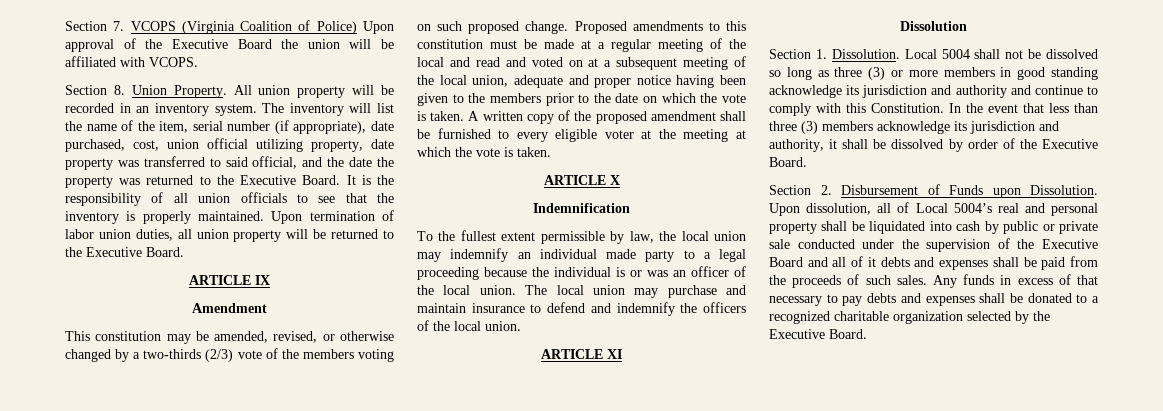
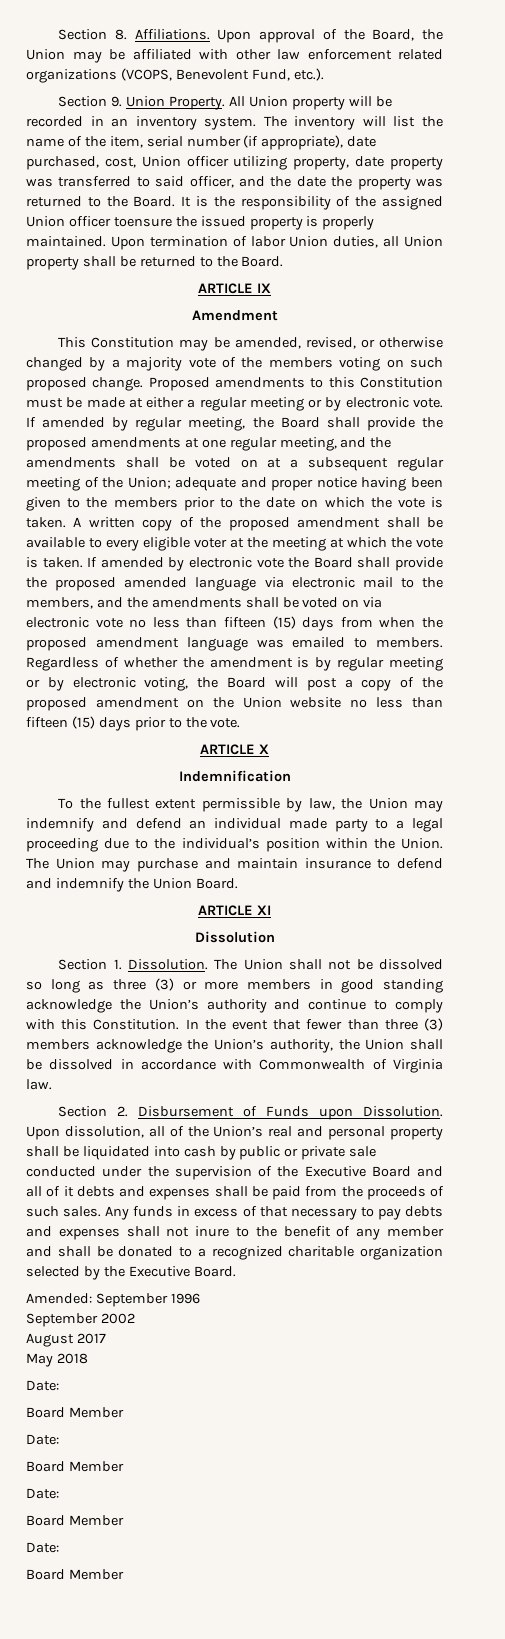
- Section 7. VCOPS (Virginia Coalition of Police) Upon approval of the Executive Board the union will be affiliated with VCOPS.
- Section 8. Union Property.
+ Section 8. Affiliations. Upon approval of the Board, the Union may be affiliated with other law enforcement related organizations (VCOPS, Benevolent Fund, etc.).
+ Section 9. Union Property.
- All union property will be recorded in an inventory system.
+ All Union property will be recorded in an inventory system.
- The inventory will list the name of the item, serial number (if appropriate), date purchased, cost, union official utilizing property, date property was transferred to said official, and the date the property was returned to the Executive Board.
+ The inventory will list the name of the item, serial number (if appropriate), date purchased, cost, Union officer utilizing property, date property was transferred to said officer, and the date the property was returned to the Board.
- It is the responsibility of all union officials to see that the inventory is properly maintained.
+ It is the responsibility of the assigned Union officer toensure the issued property is properly maintained.
- Upon termination of labor union duties, all union property will be returned to the Executive Board.
+ Upon termination of labor Union duties, all Union property shall be returned to the Board.
- This constitution may be amended, revised, or otherwise changed by a two-thirds (2/3) vote of the members voting on such proposed change.
+ This Constitution may be amended, revised, or otherwise changed by a majority vote of the members voting on such proposed change.
- Proposed amendments to this constitution must be made at a regular meeting of the local and read and voted on at a subsequent meeting of the local union, adequate and proper notice having been given to the members prior to the date on which the vote is taken.
+ Proposed amendments to this Constitution must be made at either a regular meeting or by electronic vote. If amended by regular meeting, the Board shall provide the proposed amendments at one regular meeting, and the amendments shall be voted on at a subsequent regular meeting of the Union; adequate and proper notice having been given to the members prior to the date on which the vote is taken.
- A written copy of the proposed amendment shall be furnished to every eligible voter at the meeting at which the vote is taken.
+ A written copy of the proposed amendment shall be available to every eligible voter at the meeting at which the vote is taken. If amended by electronic vote the Board shall provide the proposed amended language via electronic mail to the members, and the amendments shall be voted on via electronic vote no less than fifteen (15) days from when the proposed amendment language was emailed to members. Regardless of whether the amendment is by regular meeting or by electronic voting, the Board will post a copy of the proposed amendment on the Union website no less than fifteen (15) days prior to the vote.
- To the fullest extent permissible by law, the local union may indemnify an individual made party to a legal proceeding because the individual is or was an officer of the local union. The local union may purchase and maintain insurance to defend and indemnify the officers of the local union.
+ To the fullest extent permissible by law, the Union may indemnify and defend an individual made party to a legal proceeding due to the individual’s position within the Union. The Union may purchase and maintain insurance to defend and indemnify the Union Board.
- Local 5004 shall not be dissolved so long as three (3) or more members in good standing acknowledge its jurisdiction and authority and continue to comply with this Constitution.
+ The Union shall not be dissolved so long as three (3) or more members in good standing acknowledge the Union’s authority and continue to comply with this Constitution.
- In the event that less than three (3) members acknowledge its jurisdiction and authority, it shall be dissolved by order of the Executive Board.
+ In the event that fewer than three (3) members acknowledge the Union’s authority, the Union shall be dissolved in accordance with Commonwealth of Virginia law.
- Upon dissolution, all of Local 5004’s real and personal property shall be liquidated into cash by public or private sale conducted under the supervision of the Executive Board and all of it debts and expenses shall be paid from the proceeds of such sales.
+ Upon dissolution, all of the Union’s real and personal property shall be liquidated into cash by public or private sale conducted under the supervision of the Executive Board and all of it debts and expenses shall be paid from the proceeds of such sales.
- Any funds in excess of that necessary to pay debts and expenses shall be donated to a recognized charitable organization selected by the Executive Board.
+ Any funds in excess of that necessary to pay debts and expenses shall not inure to the benefit of any member and shall be donated to a recognized charitable organization selected by the Executive Board.
+ Amended: September 1996
+ September 2002
+ August 2017
+ May 2018
+ Date:
+ Board Member
+ Date:
+ Board Member
+ Date:
+ Board Member
+ Date:
+ Board Member

